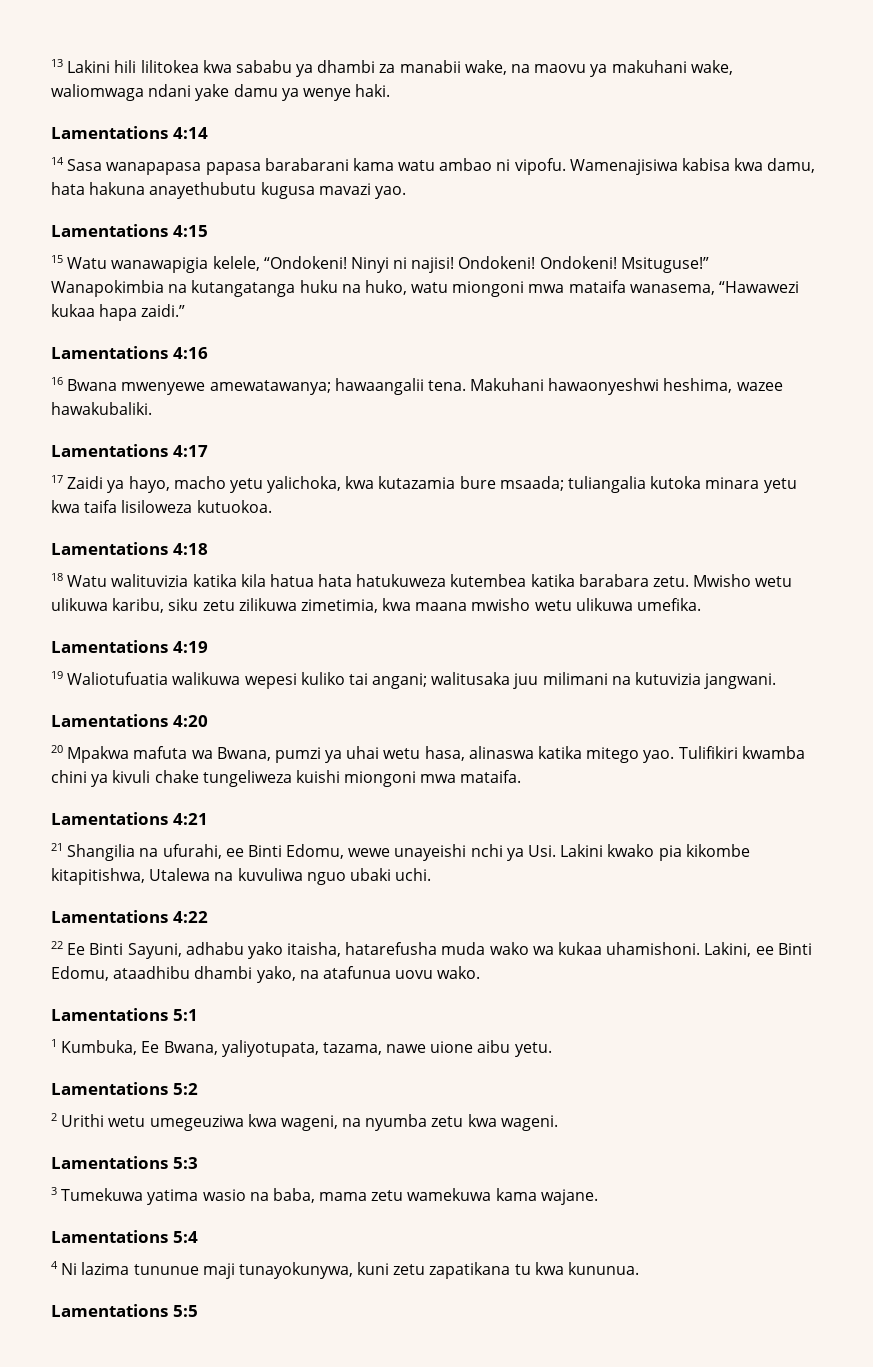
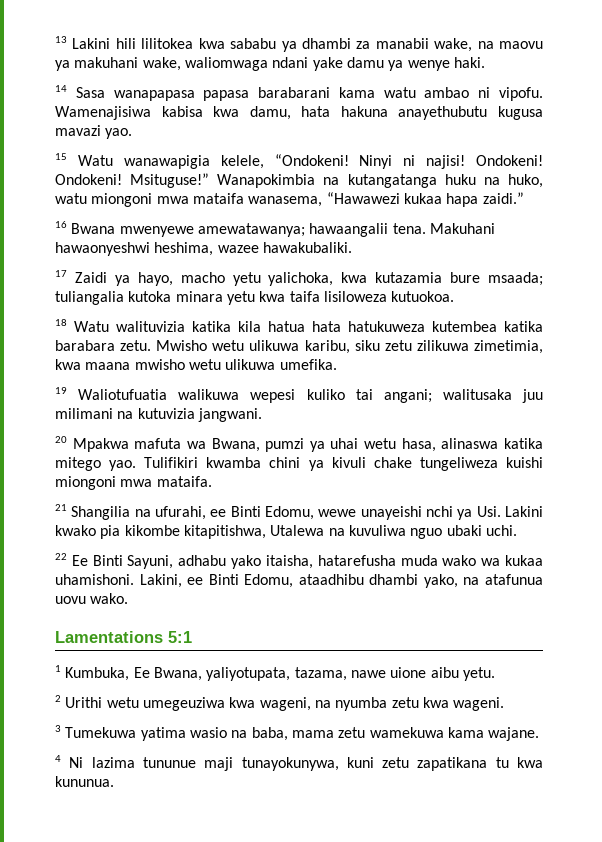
- Lamentations 4:14
- Lamentations 4:15
- Lamentations 4:16
- Lamentations 4:17
- Lamentations 4:18
- Lamentations 4:19
- Lamentations 4:20
- Lamentations 4:21
- Lamentations 4:22
- Lamentations 5:2
- Lamentations 5:3
- Lamentations 5:4
- Lamentations 5:5

